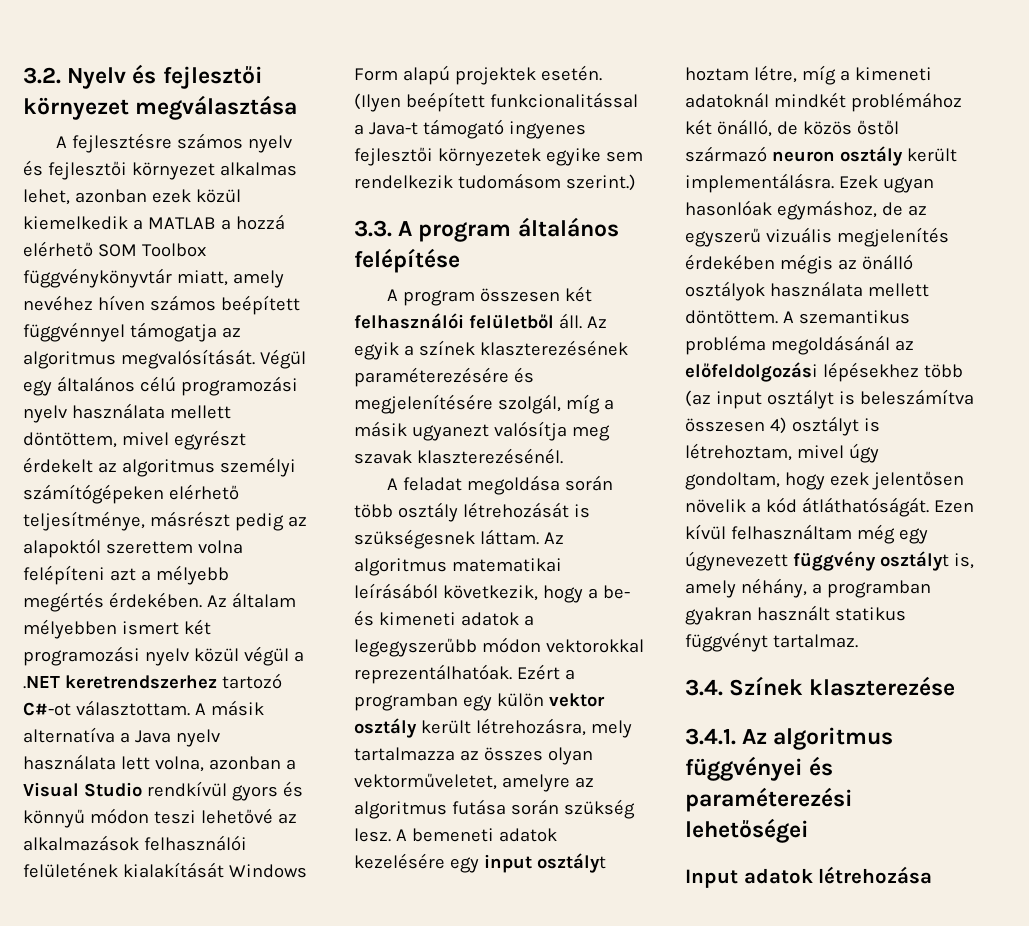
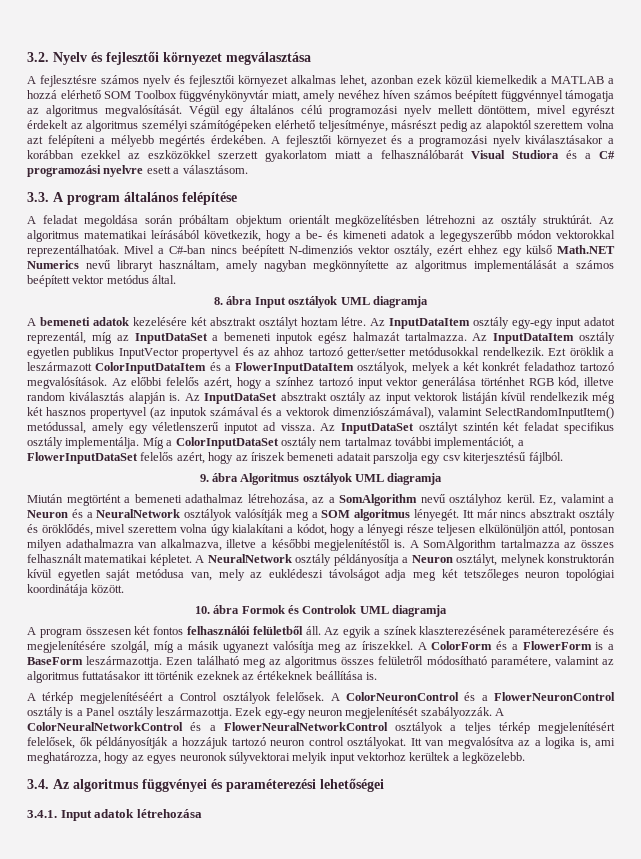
- Végül egy általános célú programozási nyelv használata mellett döntöttem, mivel egyrészt érdekelt az algoritmus személyi számítógépeken elérhető teljesítménye, másrészt pedig az alapoktól szerettem volna felépíteni azt a mélyebb megértés érdekében.
+ Végül egy általános célú programozási nyelv mellett döntöttem, mivel egyrészt érdekelt az algoritmus személyi számítógépeken elérhető teljesítménye, másrészt pedig az alapoktól szerettem volna azt felépíteni a mélyebb megértés érdekében.
- Az általam mélyebben ismert két programozási nyelv közül végül a .NET keretrendszerhez tartozó C#-ot választottam. A másik alternatíva a Java nyelv használata lett volna, azonban a Visual Studio rendkívül gyors és könnyű módon teszi lehetővé az alkalmazások felhasználói felületének kialakítását Windows Form alapú projektek esetén. (Ilyen beépített funkcionalitással a Java-t támogató ingyenes fejlesztői környezetek egyike sem rendelkezik tudomásom szerint.)
+ A fejlesztői környezet és a programozási nyelv kiválasztásakor a korábban ezekkel az eszközökkel szerzett gyakorlatom miatt a felhasználóbarát Visual Studiora és a C# programozási nyelvre esett a választásom.
+ A feladat megoldása során próbáltam objektum orientált megközelítésben létrehozni az osztály struktúrát. Az algoritmus matematikai leírásából következik, hogy a be- és kimeneti adatok a legegyszerűbb módon vektorokkal reprezentálhatóak. Mivel a C#-ban nincs beépített N-dimenziós vektor osztály, ezért ehhez egy külső Math.NET Numerics nevű libraryt használtam, amely nagyban megkönnyítette az algoritmus implementálását a számos beépített vektor metódus által.
+ 8. ábra Input osztályok UML diagramja
+ A bemeneti adatok kezelésére két absztrakt osztályt hoztam létre. Az InputDataItem osztály egy-egy input adatot reprezentál, míg az InputDataSet a bemeneti inputok egész halmazát tartalmazza. Az InputDataItem osztály egyetlen publikus InputVector propertyvel és az ahhoz tartozó getter/setter metódusokkal rendelkezik. Ezt öröklik a leszármazott ColorInputDataItem és a FlowerInputDataItem osztályok, melyek a két konkrét feladathoz tartozó megvalósítások. Az előbbi felelős azért, hogy a színhez tartozó input vektor generálása történhet RGB kód, illetve random kiválasztás alapján is. Az InputDataSet absztrakt osztály az input vektorok listáján kívül rendelkezik még két hasznos propertyvel (az inputok számával és a vektorok dimenziószámával), valamint SelectRandomInputItem() metódussal, amely egy véletlenszerű inputot ad vissza. Az InputDataSet osztályt szintén két feladat specifikus osztály implementálja. Míg a ColorInputDataSet osztály nem tartalmaz további implementációt, a FlowerInputDataSet felelős azért, hogy az íriszek bemeneti adatait parszolja egy csv kiterjesztésű fájlból.
+ 9. ábra Algoritmus osztályok UML diagramja
+ Miután megtörtént a bemeneti adathalmaz létrehozása, az a SomAlgorithm nevű osztályhoz kerül. Ez, valamint a Neuron és a NeuralNetwork osztályok valósítják meg a SOM algoritmus lényegét. Itt már nincs absztrakt osztály és öröklődés, mivel szerettem volna úgy kialakítani a kódot, hogy a lényegi része teljesen elkülönüljön attól, pontosan milyen adathalmazra van alkalmazva, illetve a későbbi megjelenítéstől is. A SomAlgorithm tartalmazza az összes felhasznált matematikai képletet. A NeuralNetwork osztály példányosítja a Neuron osztályt, melynek konstruktorán kívül egyetlen saját metódusa van, mely az euklédeszi távolságot adja meg két tetszőleges neuron topológiai koordinátája között.
+ 10. ábra Formok és Controlok UML diagramja
- A program összesen két felhasználói felületből áll.
+ A program összesen két fontos felhasználói felületből áll.
- Az egyik a színek klaszterezésének paraméterezésére és megjelenítésére szolgál, míg a másik ugyanezt valósítja meg szavak klaszterezésénél.
- A feladat megoldása során több osztály létrehozását is szükségesnek láttam. Az algoritmus matematikai leírásából következik, hogy a be- és kimeneti adatok a legegyszerűbb módon vektorokkal reprezentálhatóak. Ezért a programban egy külön vektor osztály került létrehozásra, mely tartalmazza az összes olyan vektorműveletet, amelyre az algoritmus futása során szükség lesz. A bemeneti adatok kezelésére egy input osztályt hoztam létre, míg a kimeneti adatoknál mindkét problémához két önálló, de közös őstől származó neuron osztály került implementálásra. Ezek ugyan hasonlóak egymáshoz, de az egyszerű vizuális megjelenítés érdekében mégis az önálló osztályok használata mellett döntöttem. A szemantikus probléma megoldásánál az előfeldolgozási lépésekhez több (az input osztályt is beleszámítva összesen 4) osztályt is létrehoztam, mivel úgy gondoltam, hogy ezek jelentősen növelik a kód átláthatóságát. Ezen kívül felhasználtam még egy úgynevezett függvény osztályt is, amely néhány, a programban gyakran használt statikus függvényt tartalmaz.
- 3.4. Színek klaszterezése
- 3.4.1. Az algoritmus függvényei és paraméterezési lehetőségei
+ Az egyik a színek klaszterezésének paraméterezésére és megjelenítésére szolgál, míg a másik ugyanezt valósítja meg az íriszekkel. A ColorForm és a FlowerForm is a BaseForm leszármazottja. Ezen található meg az algoritmus összes felületről módosítható paramétere, valamint az algoritmus futtatásakor itt történik ezeknek az értékeknek beállítása is.
+ A térkép megjelenítéséért a Control osztályok felelősek. A ColorNeuronControl és a FlowerNeuronControl osztály is a Panel osztály leszármazottja. Ezek egy-egy neuron megjelenítését szabályozzák. A ColorNeuralNetworkControl és a FlowerNeuralNetworkControl osztályok a teljes térkép megjelenítésért felelősek, ők példányosítják a hozzájuk tartozó neuron control osztályokat. Itt van megvalósítva az a logika is, ami meghatározza, hogy az egyes neuronok súlyvektorai melyik input vektorhoz kerültek a legközelebb.
+ 3.4. Az algoritmus függvényei és paraméterezési lehetőségei
- Input adatok létrehozása
+ 3.4.1. Input adatok létrehozása

